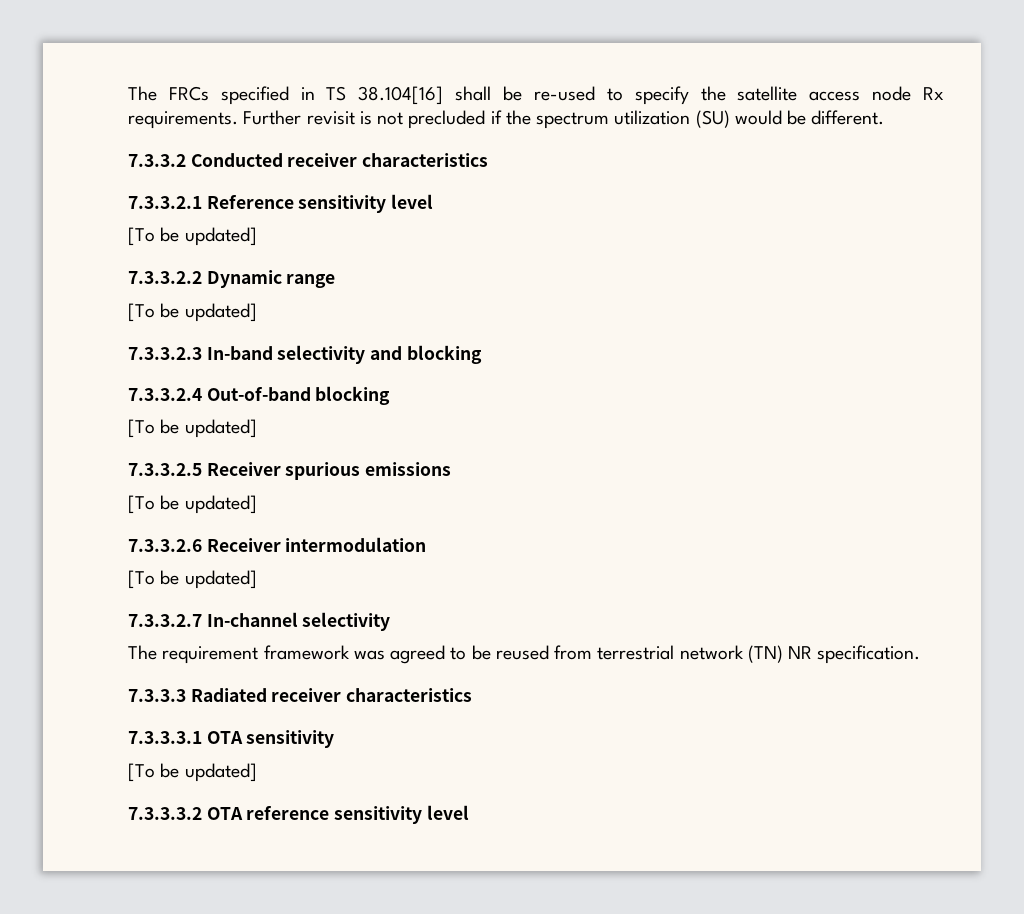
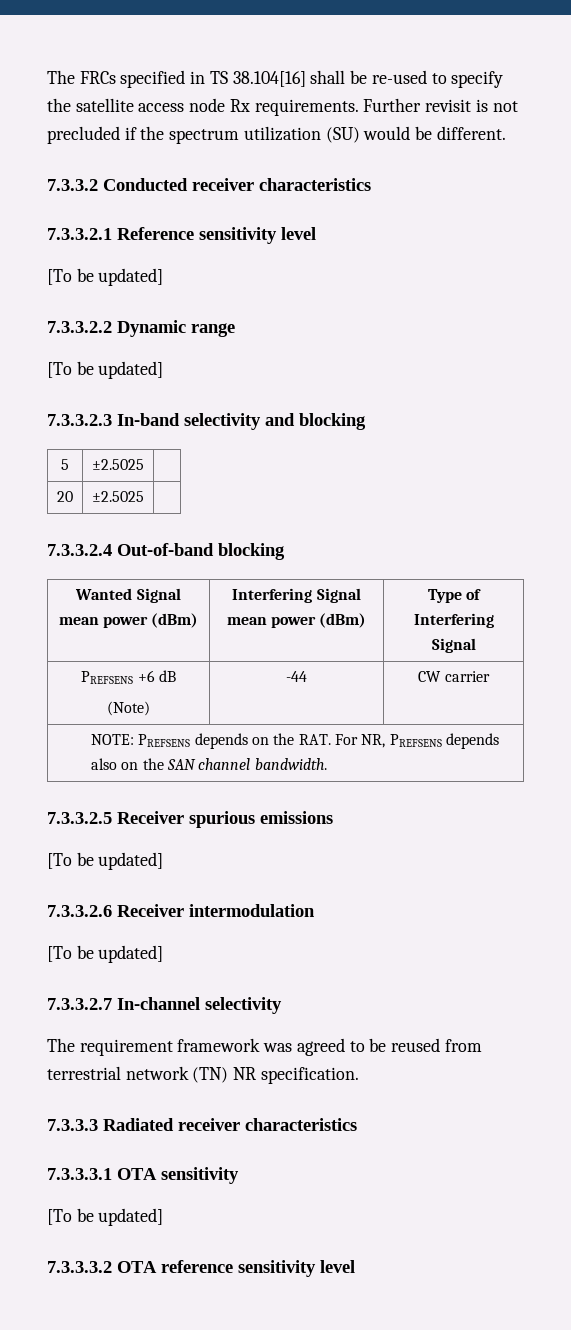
+ 5 | ±2.5025 |
+ 20 | ±2.5025 |
  7.3.3.2.4 Out-of-band blocking
- [To be updated]
+ Wanted Signal mean power (dBm) | Interfering Signal mean power (dBm) | Type of Interfering Signal
+ PREFSENS +6 dB
+ (Note) | -44 | CW carrier
+ NOTE: PREFSENS depends on the RAT. For NR, PREFSENS depends also on the SAN channel bandwidth.

